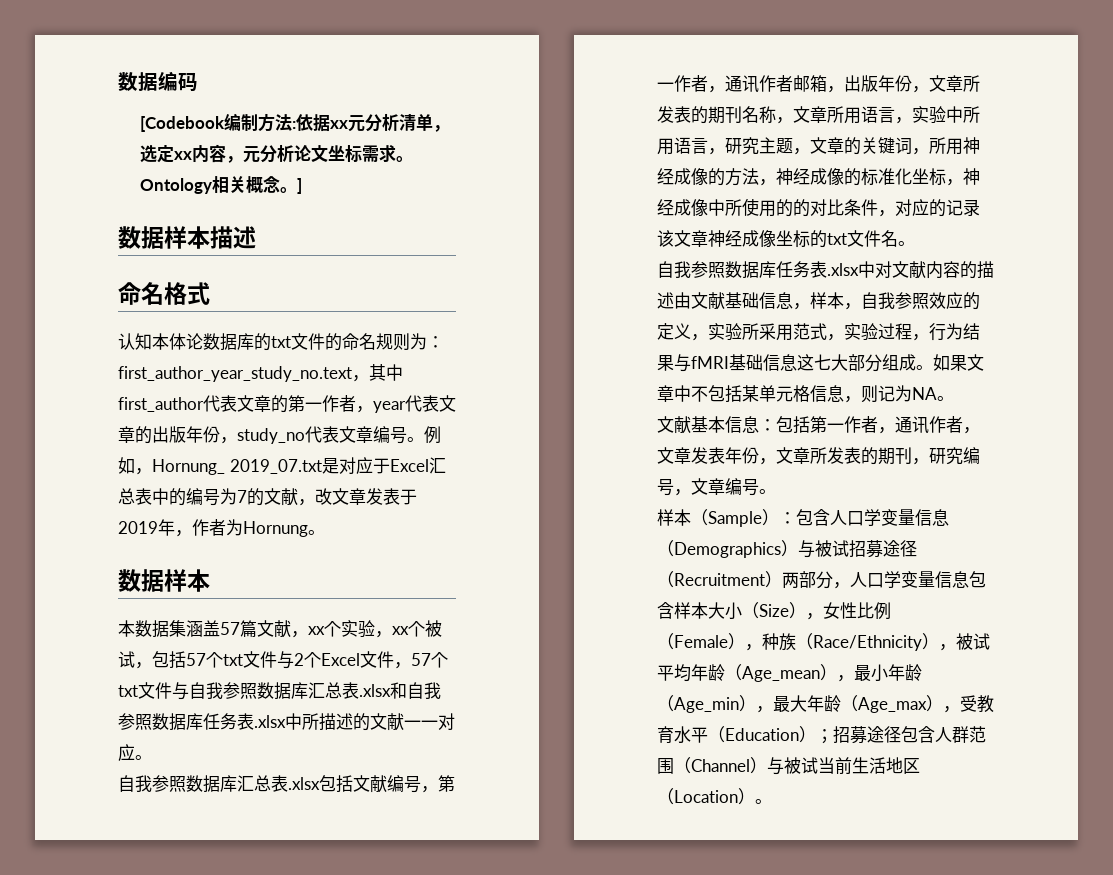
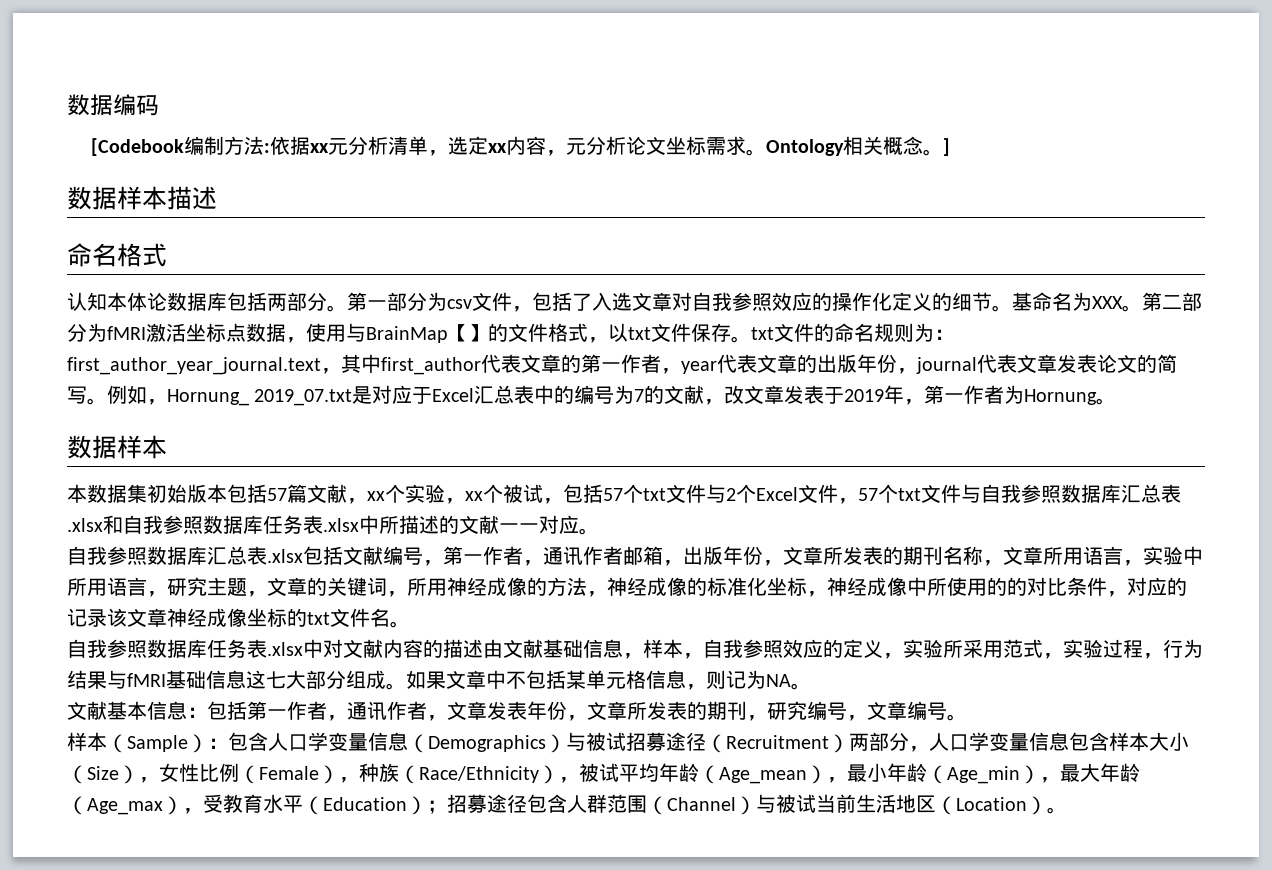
- 认知本体论数据库的txt文件的命名规则为：first_author_year_study_no.text，其中first_author代表文章的第一作者，year代表文章的出版年份，study_no代表文章编号。
+ 认知本体论数据库包括两部分。第一部分为csv文件，包括了入选文章对自我参照效应的操作化定义的细节。基命名为XXX。第二部分为fMRI激活坐标点数据，使用与BrainMap【】的文件格式，以txt文件保存。txt文件的命名规则为：first_author_year_journal.text，其中first_author代表文章的第一作者，year代表文章的出版年份，journal代表文章发表论文的简写。
- 例如，Hornung_ 2019_07.txt是对应于Excel汇总表中的编号为7的文献，改文章发表于2019年，作者为Hornung。
+ 例如，Hornung_ 2019_07.txt是对应于Excel汇总表中的编号为7的文献，改文章发表于2019年，第一作者为Hornung。
- 本数据集涵盖57篇文献，xx个实验，xx个被试，包括57个txt文件与2个Excel文件，57个txt文件与自我参照数据库汇总表.xlsx和自我参照数据库任务表.xlsx中所描述的文献一一对应。
+ 本数据集初始版本包括57篇文献，xx个实验，xx个被试，包括57个txt文件与2个Excel文件，57个txt文件与自我参照数据库汇总表.xlsx和自我参照数据库任务表.xlsx中所描述的文献一一对应。

